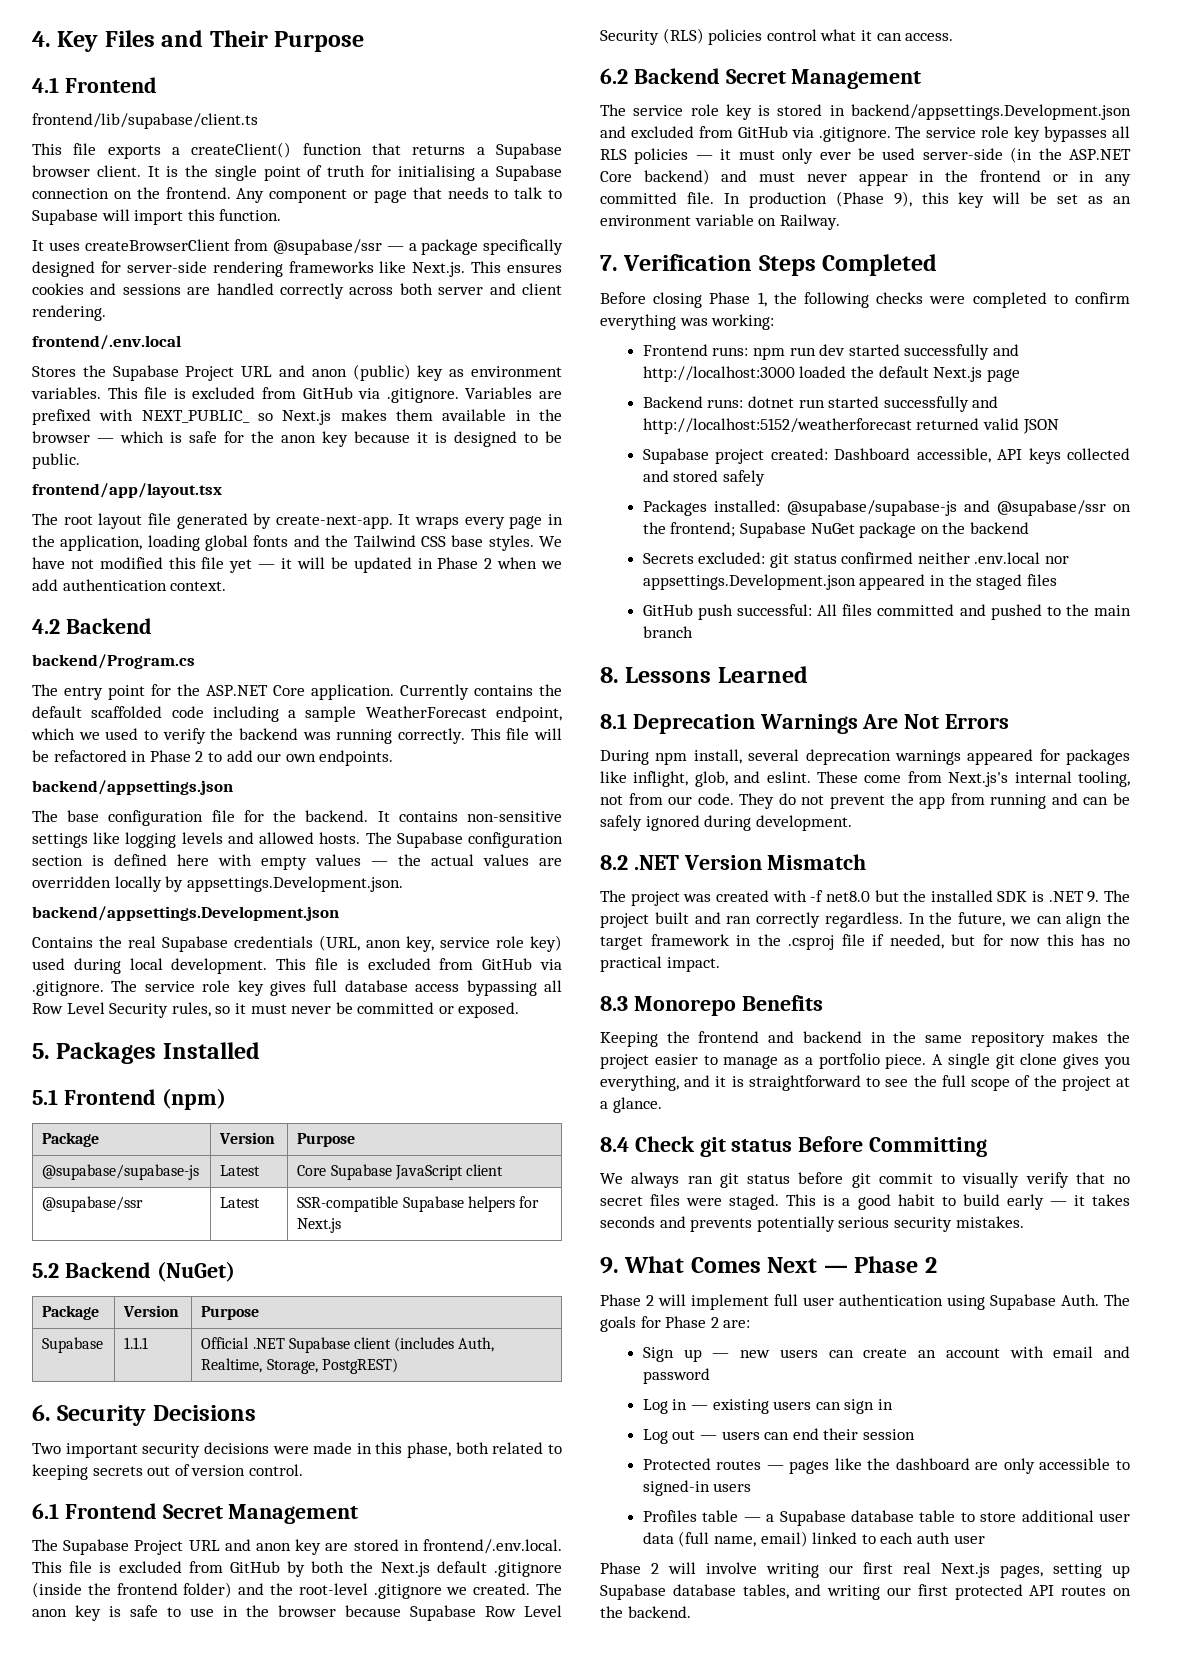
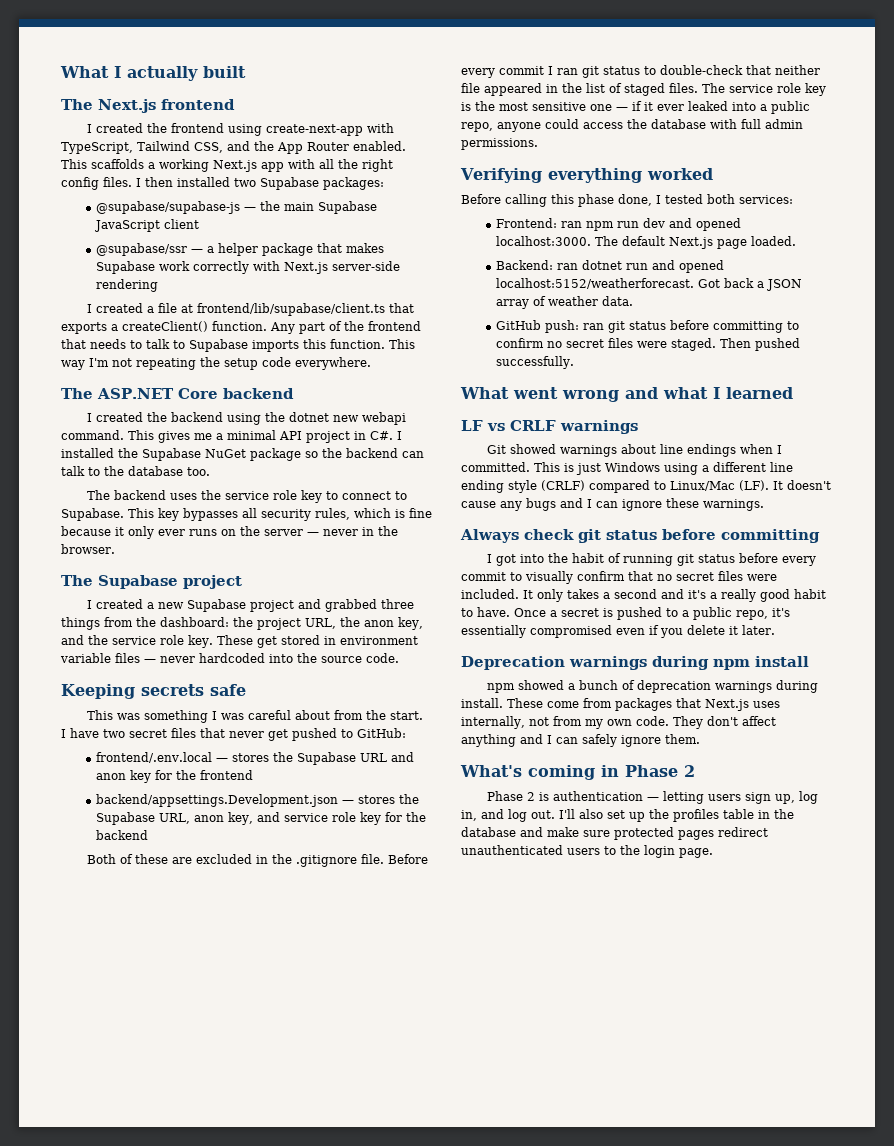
- 4. Key Files and Their Purpose
- 4.1 Frontend
- frontend/lib/supabase/client.ts
- This file exports a createClient() function that returns a Supabase browser client. It is the single point of truth for initialising a Supabase connection on the frontend. Any component or page that needs to talk to Supabase will import this function.
- It uses createBrowserClient from @supabase/ssr — a package specifically designed for server-side rendering frameworks like Next.js. This ensures cookies and sessions are handled correctly across both server and client rendering.
- frontend/.env.local
- Stores the Supabase Project URL and anon (public) key as environment variables. This file is excluded from GitHub via .gitignore. Variables are prefixed with NEXT_PUBLIC_ so Next.js makes them available in the browser — which is safe for the anon key because it is designed to be public.
- frontend/app/layout.tsx
- The root layout file generated by create-next-app. It wraps every page in the application, loading global fonts and the Tailwind CSS base styles. We have not modified this file yet — it will be updated in Phase 2 when we add authentication context.
- 4.2 Backend
- backend/Program.cs
- The entry point for the ASP.NET Core application. Currently contains the default scaffolded code including a sample WeatherForecast endpoint, which we used to verify the backend was running correctly. This file will be refactored in Phase 2 to add our own endpoints.
- backend/appsettings.json
- The base configuration file for the backend. It contains non-sensitive settings like logging levels and allowed hosts. The Supabase configuration section is defined here with empty values — the actual values are overridden locally by appsettings.Development.json.
- backend/appsettings.Development.json
- Contains the real Supabase credentials (URL, anon key, service role key) used during local development. This file is excluded from GitHub via .gitignore. The service role key gives full database access bypassing all Row Level Security rules, so it must never be committed or exposed.
- 5. Packages Installed
- 5.1 Frontend (npm)
- Package | Version | Purpose
- @supabase/supabase-js | Latest | Core Supabase JavaScript client
- @supabase/ssr | Latest | SSR-compatible Supabase helpers for Next.js
- 5.2 Backend (NuGet)
- Package | Version | Purpose
- Supabase | 1.1.1 | Official .NET Supabase client (includes Auth, Realtime, Storage, PostgREST)
- 6. Security Decisions
- Two important security decisions were made in this phase, both related to keeping secrets out of version control.
- 6.1 Frontend Secret Management
- The Supabase Project URL and anon key are stored in frontend/.env.local. This file is excluded from GitHub by both the Next.js default .gitignore (inside the frontend folder) and the root-level .gitignore we created. The anon key is safe to use in the browser because Supabase Row Level Security (RLS) policies control what it can access.
- 6.2 Backend Secret Management
- The service role key is stored in backend/appsettings.Development.json and excluded from GitHub via .gitignore. The service role key bypasses all RLS policies — it must only ever be used server-side (in the ASP.NET Core backend) and must never appear in the frontend or in any committed file. In production (Phase 9), this key will be set as an environment variable on Railway.
- 7. Verification Steps Completed
- Before closing Phase 1, the following checks were completed to confirm everything was working:
- Frontend runs: npm run dev started successfully and http://localhost:3000 loaded the default Next.js page
- Backend runs: dotnet run started successfully and http://localhost:5152/weatherforecast returned valid JSON
- Supabase project created: Dashboard accessible, API keys collected and stored safely
- Packages installed: @supabase/supabase-js and @supabase/ssr on the frontend; Supabase NuGet package on the backend
- Secrets excluded: git status confirmed neither .env.local nor appsettings.Development.json appeared in the staged files
- GitHub push successful: All files committed and pushed to the main branch
- 8. Lessons Learned
- 8.1 Deprecation Warnings Are Not Errors
- During npm install, several deprecation warnings appeared for packages like inflight, glob, and eslint. These come from Next.js's internal tooling, not from our code. They do not prevent the app from running and can be safely ignored during development.
- 8.2 .NET Version Mismatch
- The project was created with -f net8.0 but the installed SDK is .NET 9. The project built and ran correctly regardless. In the future, we can align the target framework in the .csproj file if needed, but for now this has no practical impact.
- 8.3 Monorepo Benefits
- Keeping the frontend and backend in the same repository makes the project easier to manage as a portfolio piece. A single git clone gives you everything, and it is straightforward to see the full scope of the project at a glance.
- 8.4 Check git status Before Committing
- We always ran git status before git commit to visually verify that no secret files were staged. This is a good habit to build early — it takes seconds and prevents potentially serious security mistakes.
- 9. What Comes Next — Phase 2
- Phase 2 will implement full user authentication using Supabase Auth. The goals for Phase 2 are:
- Sign up — new users can create an account with email and password
- Log in — existing users can sign in
- Log out — users can end their session
- Protected routes — pages like the dashboard are only accessible to signed-in users
- Profiles table — a Supabase database table to store additional user data (full name, email) linked to each auth user
- Phase 2 will involve writing our first real Next.js pages, setting up Supabase database tables, and writing our first protected API routes on the backend.
+ What I actually built
+ The Next.js frontend
+ I created the frontend using create-next-app with TypeScript, Tailwind CSS, and the App Router enabled. This scaffolds a working Next.js app with all the right config files. I then installed two Supabase packages:
+ @supabase/supabase-js — the main Supabase JavaScript client
+ @supabase/ssr — a helper package that makes Supabase work correctly with Next.js server-side rendering
+ I created a file at frontend/lib/supabase/client.ts that exports a createClient() function. Any part of the frontend that needs to talk to Supabase imports this function. This way I'm not repeating the setup code everywhere.
+ The ASP.NET Core backend
+ I created the backend using the dotnet new webapi command. This gives me a minimal API project in C#. I installed the Supabase NuGet package so the backend can talk to the database too.
+ The backend uses the service role key to connect to Supabase. This key bypasses all security rules, which is fine because it only ever runs on the server — never in the browser.
+ The Supabase project
+ I created a new Supabase project and grabbed three things from the dashboard: the project URL, the anon key, and the service role key. These get stored in environment variable files — never hardcoded into the source code.
+ Keeping secrets safe
+ This was something I was careful about from the start. I have two secret files that never get pushed to GitHub:
+ frontend/.env.local — stores the Supabase URL and anon key for the frontend
+ backend/appsettings.Development.json — stores the Supabase URL, anon key, and service role key for the backend
+ Both of these are excluded in the .gitignore file. Before every commit I ran git status to double-check that neither file appeared in the list of staged files. The service role key is the most sensitive one — if it ever leaked into a public repo, anyone could access the database with full admin permissions.
+ Verifying everything worked
+ Before calling this phase done, I tested both services:
+ Frontend: ran npm run dev and opened localhost:3000. The default Next.js page loaded.
+ Backend: ran dotnet run and opened localhost:5152/weatherforecast. Got back a JSON array of weather data.
+ GitHub push: ran git status before committing to confirm no secret files were staged. Then pushed successfully.
+ What went wrong and what I learned
+ LF vs CRLF warnings
+ Git showed warnings about line endings when I committed. This is just Windows using a different line ending style (CRLF) compared to Linux/Mac (LF). It doesn't cause any bugs and I can ignore these warnings.
+ Always check git status before committing
+ I got into the habit of running git status before every commit to visually confirm that no secret files were included. It only takes a second and it's a really good habit to have. Once a secret is pushed to a public repo, it's essentially compromised even if you delete it later.
+ Deprecation warnings during npm install
+ npm showed a bunch of deprecation warnings during install. These come from packages that Next.js uses internally, not from my own code. They don't affect anything and I can safely ignore them.
+ What's coming in Phase 2
+ Phase 2 is authentication — letting users sign up, log in, and log out. I'll also set up the profiles table in the database and make sure protected pages redirect unauthenticated users to the login page.

